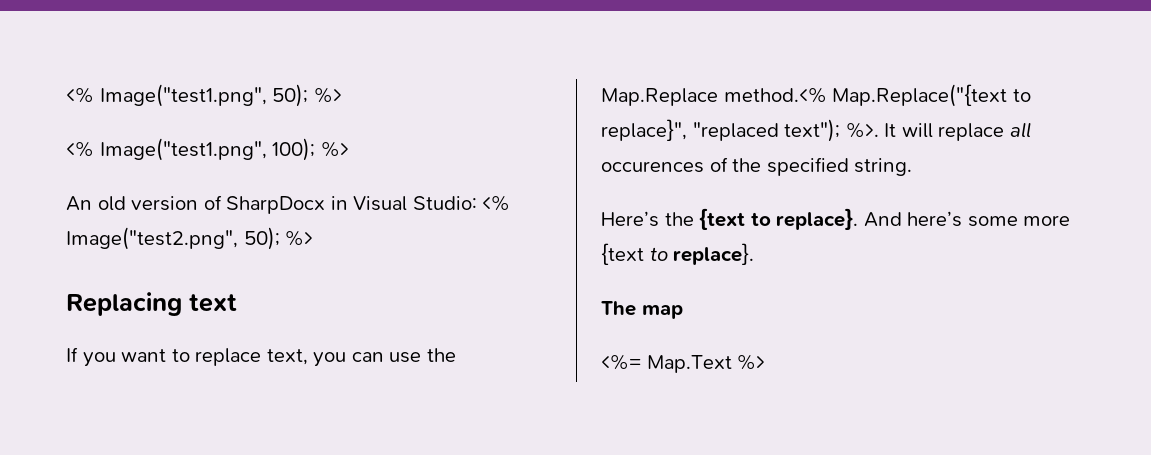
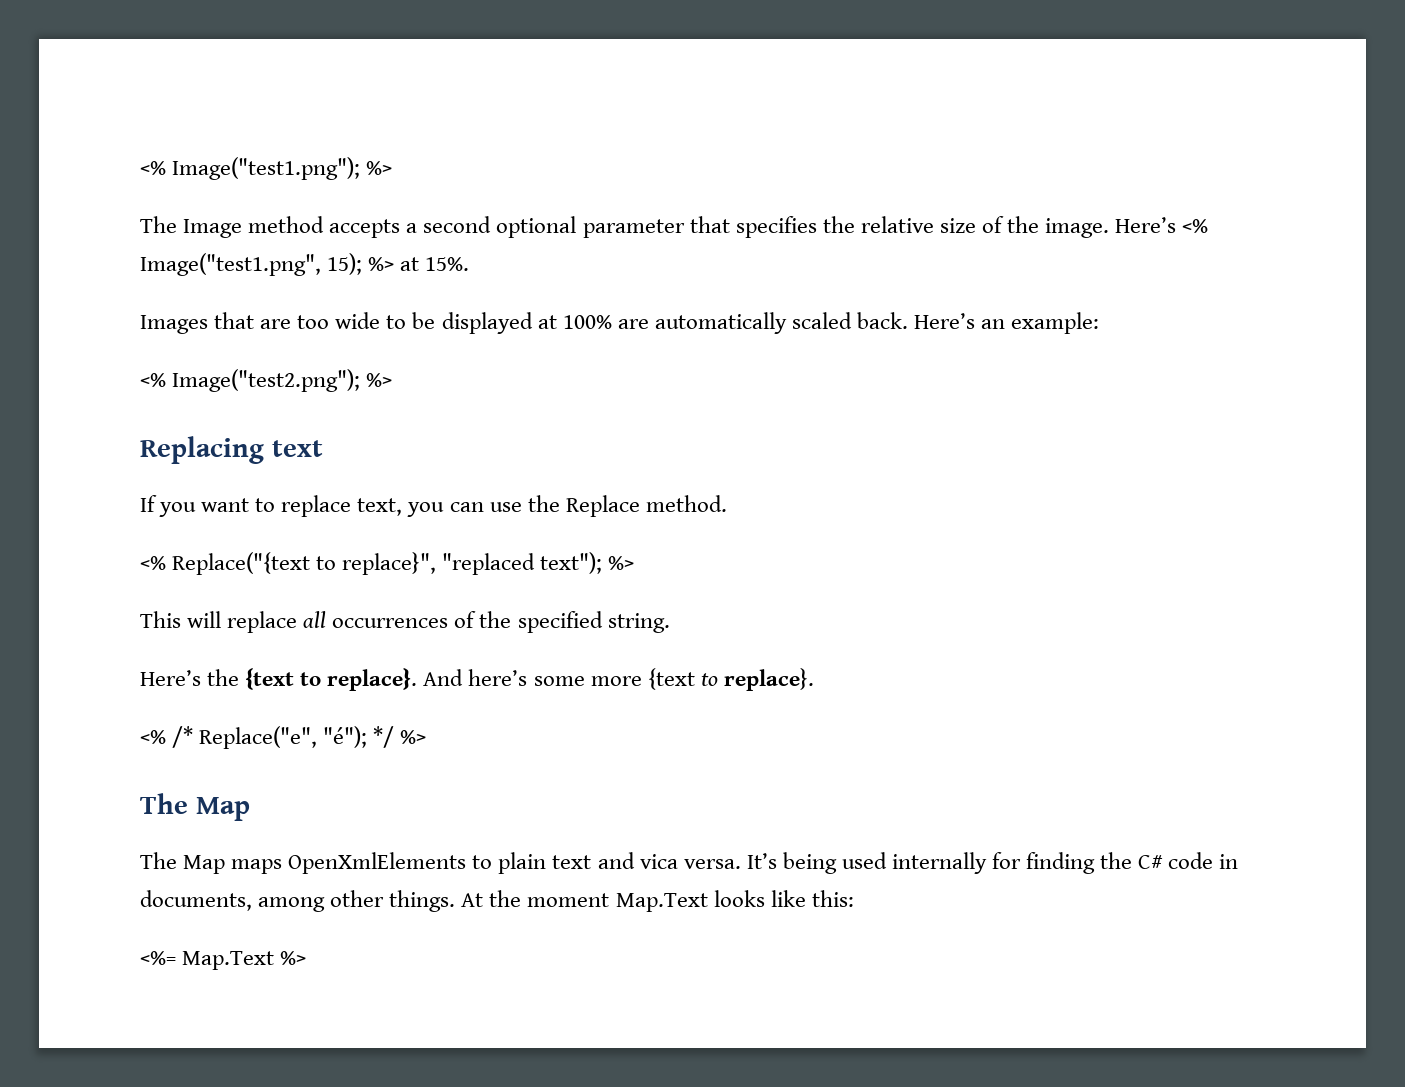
- <% Image("test1.png", 50); %>
- <% Image("test1.png", 100); %>
- An old version of SharpDocx in Visual Studio: <% Image("test2.png", 50); %>
+ <% Image("test1.png"); %>
+ The Image method accepts a second optional parameter that specifies the relative size of the image. Here’s <% Image("test1.png", 15); %> at 15%.
+ Images that are too wide to be displayed at 100% are automatically scaled back. Here’s an example:
+ <% Image("test2.png"); %>
- If you want to replace text, you can use the Map.Replace method.<% Map.Replace("{text to replace}", "replaced text"); %>. It will replace all occurences of the specified string.
+ If you want to replace text, you can use the Replace method.
+ <% Replace("{text to replace}", "replaced text"); %>
+ This will replace all occurrences of the specified string.
- The map
+ <% /* Replace("e", "é"); */ %>
+ The Map
+ The Map maps OpenXmlElements to plain text and vica versa. It’s being used internally for finding the C# code in documents, among other things. At the moment Map.Text looks like this:

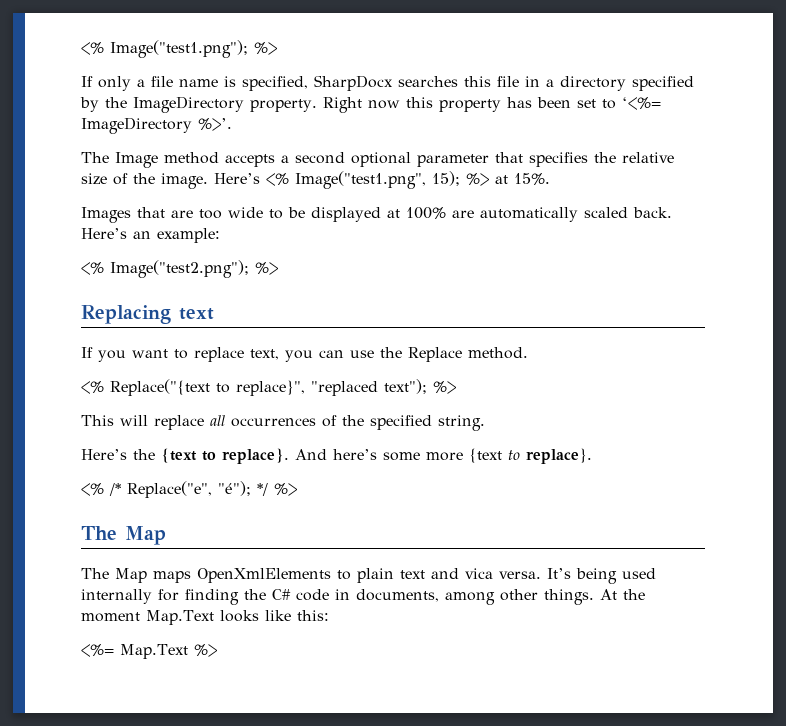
+ If only a file name is specified, SharpDocx searches this file in a directory specified by the ImageDirectory property. Right now this property has been set to ‘<%= ImageDirectory %>’.

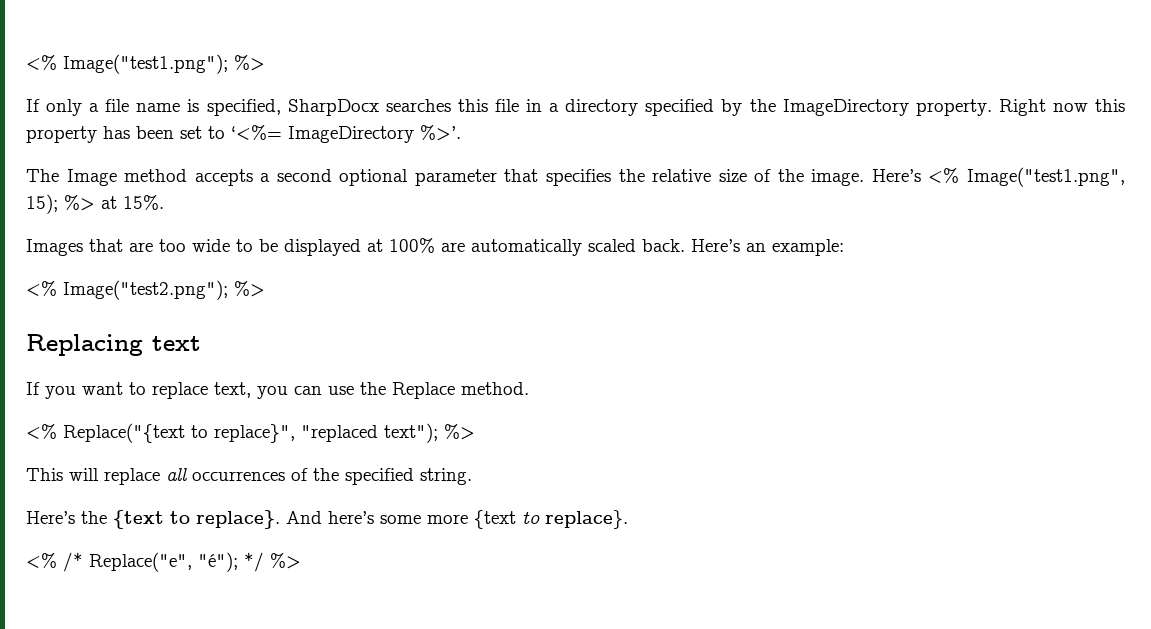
  <% /* Replace("e", "é"); */ %>
- The Map
- The Map maps OpenXmlElements to plain text and vica versa. It’s being used internally for finding the C# code in documents, among other things. At the moment Map.Text looks like this:
- <%= Map.Text %>

